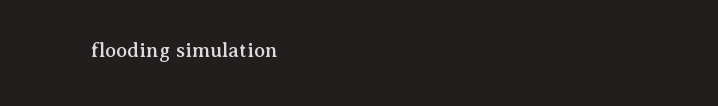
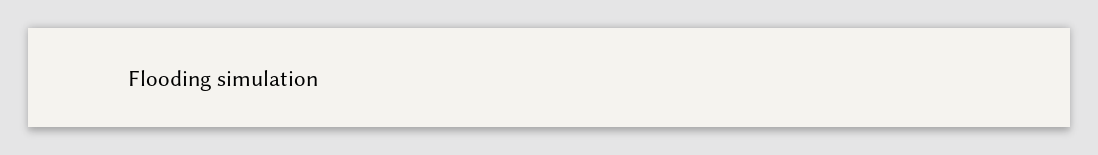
- flooding simulation
+ Flooding simulation

